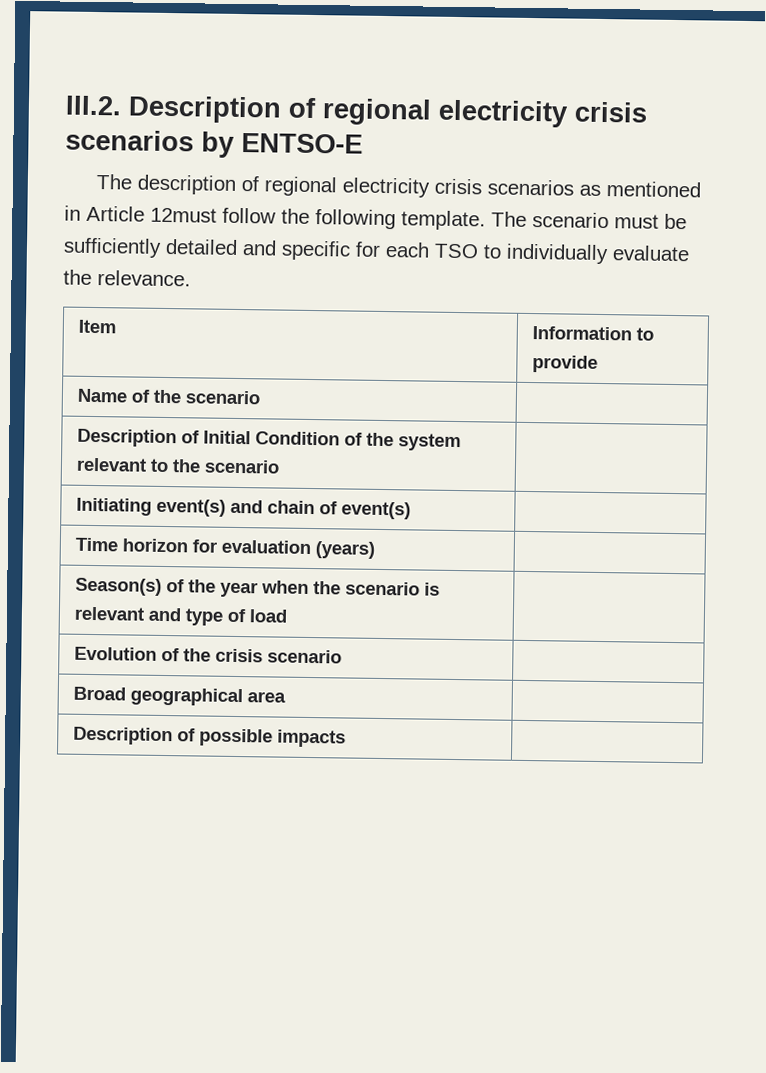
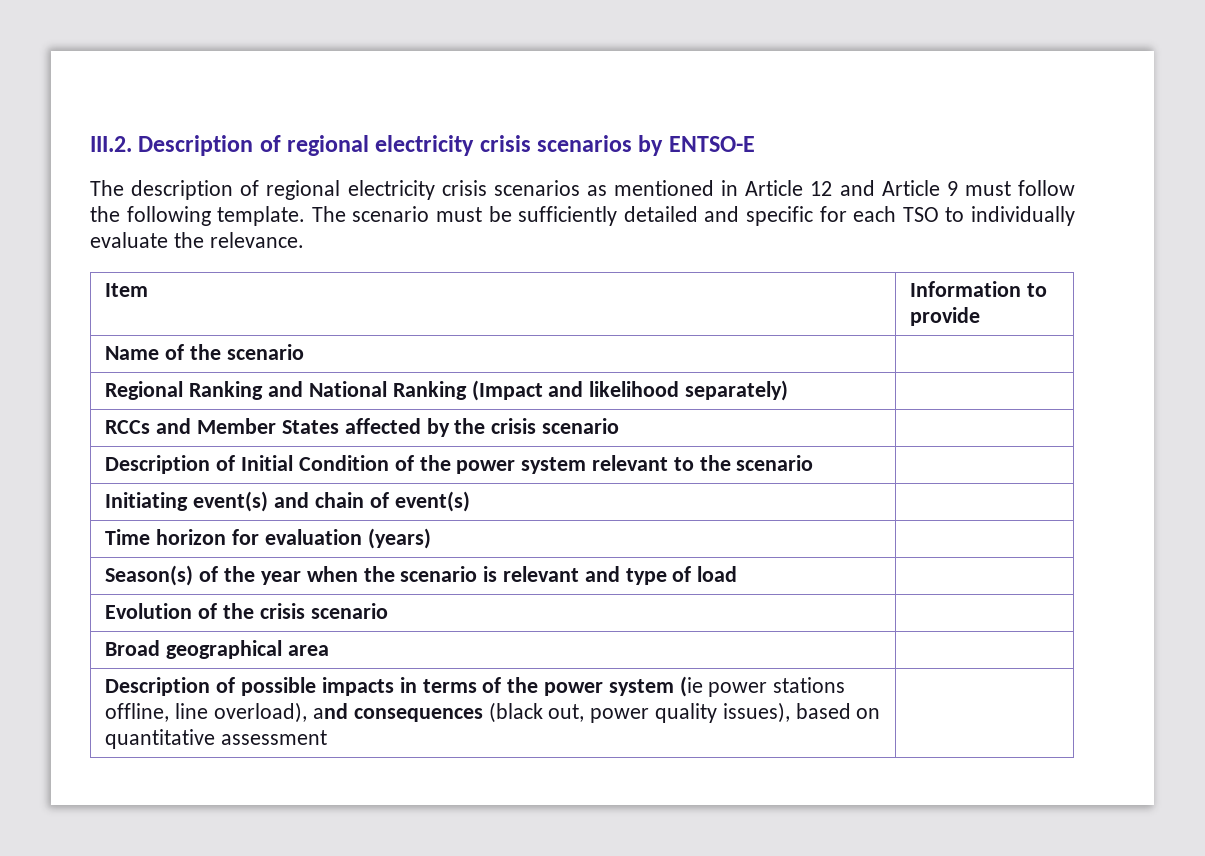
- The description of regional electricity crisis scenarios as mentioned in Article 12must follow the following template.
+ The description of regional electricity crisis scenarios as mentioned in Article 12 and Article 9 must follow the following template.
+ Regional Ranking and National Ranking (Impact and likelihood separately) |
+ RCCs and Member States affected by the crisis scenario |
- Description of Initial Condition of the system relevant to the scenario |
+ Description of Initial Condition of the power system relevant to the scenario |
- Description of possible impacts |
+ Description of possible impacts in terms of the power system (ie power stations offline, line overload), and consequences (black out, power quality issues), based on quantitative assessment |

